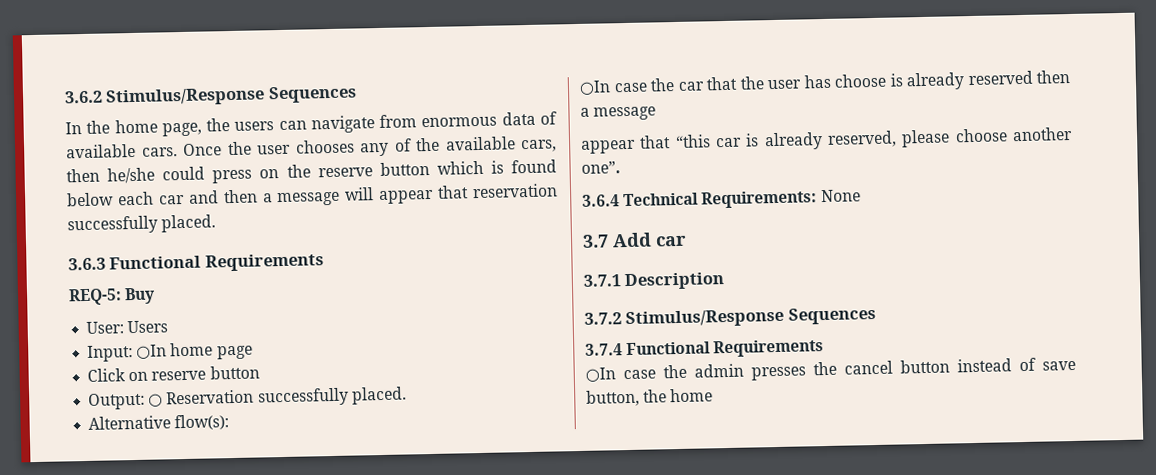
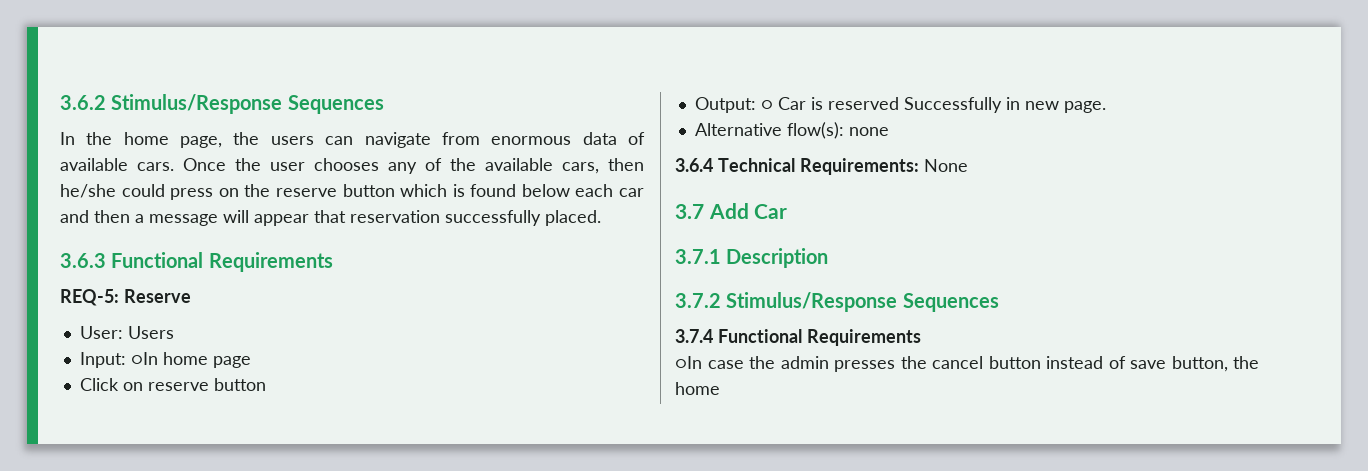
- REQ-5: Buy
+ REQ-5: Reserve
- Output: ○ Reservation successfully placed.
- Alternative flow(s):
- ○In case the car that the user has choose is already reserved then a message
- appear that “this car is already reserved, please choose another one”.
+ Output: ○ Car is reserved Successfully in new page.
+ Alternative flow(s): none
- 3.7 Add car
+ 3.7 Add Car

